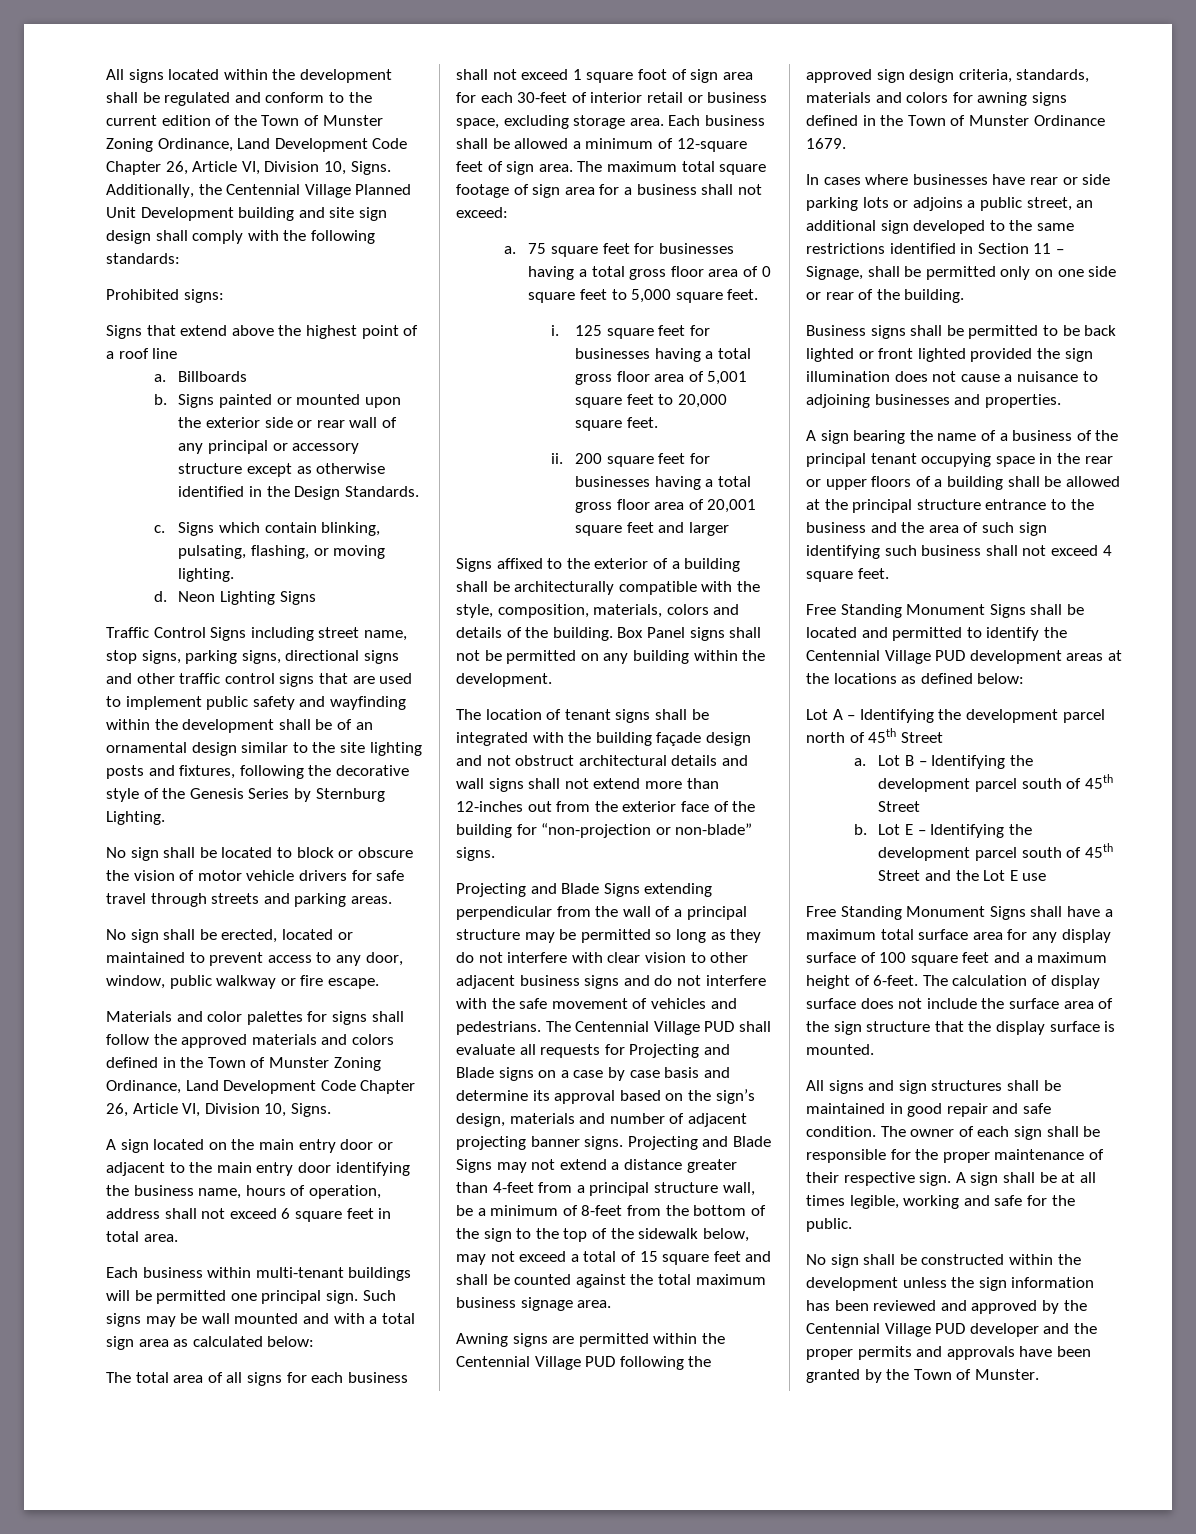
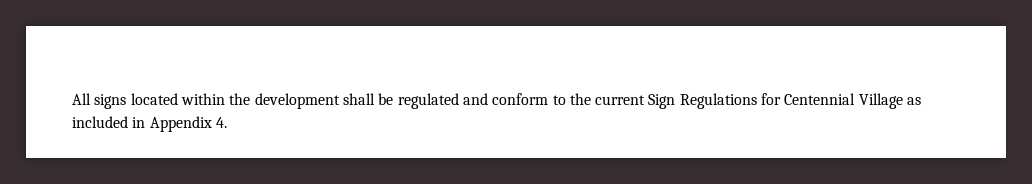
- All signs located within the development shall be regulated and conform to the current edition of the Town of Munster Zoning Ordinance, Land Development Code Chapter 26, Article VI, Division 10, Signs. Additionally, the Centennial Village Planned Unit Development building and site sign design shall comply with the following standards:
- Prohibited signs:
- Signs that extend above the highest point of a roof line
- a. Billboards
- b. Signs painted or mounted upon the exterior side or rear wall of any principal or accessory structure except as otherwise identified in the Design Standards.
- c. Signs which contain blinking, pulsating, flashing, or moving lighting.
- d. Neon Lighting Signs
- Traffic Control Signs including street name, stop signs, parking signs, directional signs and other traffic control signs that are used to implement public safety and wayfinding within the development shall be of an ornamental design similar to the site lighting posts and fixtures, following the decorative style of the Genesis Series by Sternburg Lighting.
- No sign shall be located to block or obscure the vision of motor vehicle drivers for safe travel through streets and parking areas.
- No sign shall be erected, located or maintained to prevent access to any door, window, public walkway or fire escape.
- Materials and color palettes for signs shall follow the approved materials and colors defined in the Town of Munster Zoning Ordinance, Land Development Code Chapter 26, Article VI, Division 10, Signs.
- A sign located on the main entry door or adjacent to the main entry door identifying the business name, hours of operation, address shall not exceed 6 square feet in total area.
- Each business within multi-tenant buildings will be permitted one principal sign. Such signs may be wall mounted and with a total sign area as calculated below:
- The total area of all signs for each business shall not exceed 1 square foot of sign area for each 30-feet of interior retail or business space, excluding storage area. Each business shall be allowed a minimum of 12-square feet of sign area. The maximum total square footage of sign area for a business shall not exceed:
- a. 75 square feet for businesses having a total gross floor area of 0 square feet to 5,000 square feet.
- i. 125 square feet for businesses having a total gross floor area of 5,001 square feet to 20,000 square feet.
- ii. 200 square feet for businesses having a total gross floor area of 20,001 square feet and larger
- Signs affixed to the exterior of a building shall be architecturally compatible with the style, composition, materials, colors and details of the building. Box Panel signs shall not be permitted on any building within the development.
- The location of tenant signs shall be integrated with the building façade design and not obstruct architectural details and wall signs shall not extend more than 12-inches out from the exterior face of the building for “non-projection or non-blade” signs.
- Projecting and Blade Signs extending perpendicular from the wall of a principal structure may be permitted so long as they do not interfere with clear vision to other adjacent business signs and do not interfere with the safe movement of vehicles and pedestrians. The Centennial Village PUD shall evaluate all requests for Projecting and Blade signs on a case by case basis and determine its approval based on the sign’s design, materials and number of adjacent projecting banner signs. Projecting and Blade Signs may not extend a distance greater than 4-feet from a principal structure wall, be a minimum of 8-feet from the bottom of the sign to the top of the sidewalk below, may not exceed a total of 15 square feet and shall be counted against the total maximum business signage area.
- Awning signs are permitted within the Centennial Village PUD following the approved sign design criteria, standards, materials and colors for awning signs defined in the Town of Munster Ordinance 1679.
- In cases where businesses have rear or side parking lots or adjoins a public street, an additional sign developed to the same restrictions identified in Section 11 – Signage, shall be permitted only on one side or rear of the building.
- Business signs shall be permitted to be back lighted or front lighted provided the sign illumination does not cause a nuisance to adjoining businesses and properties.
- A sign bearing the name of a business of the principal tenant occupying space in the rear or upper floors of a building shall be allowed at the principal structure entrance to the business and the area of such sign identifying such business shall not exceed 4 square feet.
- Free Standing Monument Signs shall be located and permitted to identify the Centennial Village PUD development areas at the locations as defined below:
- Lot A – Identifying the development parcel north of 45th Street
- a. Lot B – Identifying the development parcel south of 45th Street
- b. Lot E – Identifying the development parcel south of 45th Street and the Lot E use
- Free Standing Monument Signs shall have a maximum total surface area for any display surface of 100 square feet and a maximum height of 6-feet. The calculation of display surface does not include the surface area of the sign structure that the display surface is mounted.
- All signs and sign structures shall be maintained in good repair and safe condition. The owner of each sign shall be responsible for the proper maintenance of their respective sign. A sign shall be at all times legible, working and safe for the public.
- No sign shall be constructed within the development unless the sign information has been reviewed and approved by the Centennial Village PUD developer and the proper permits and approvals have been granted by the Town of Munster.
+ All signs located within the development shall be regulated and conform to the current Sign Regulations for Centennial Village as included in Appendix 4.

